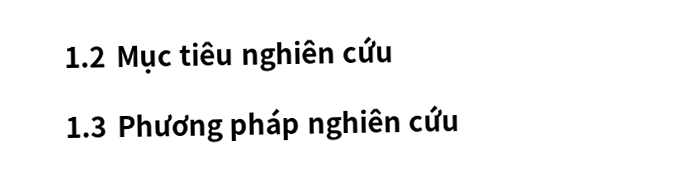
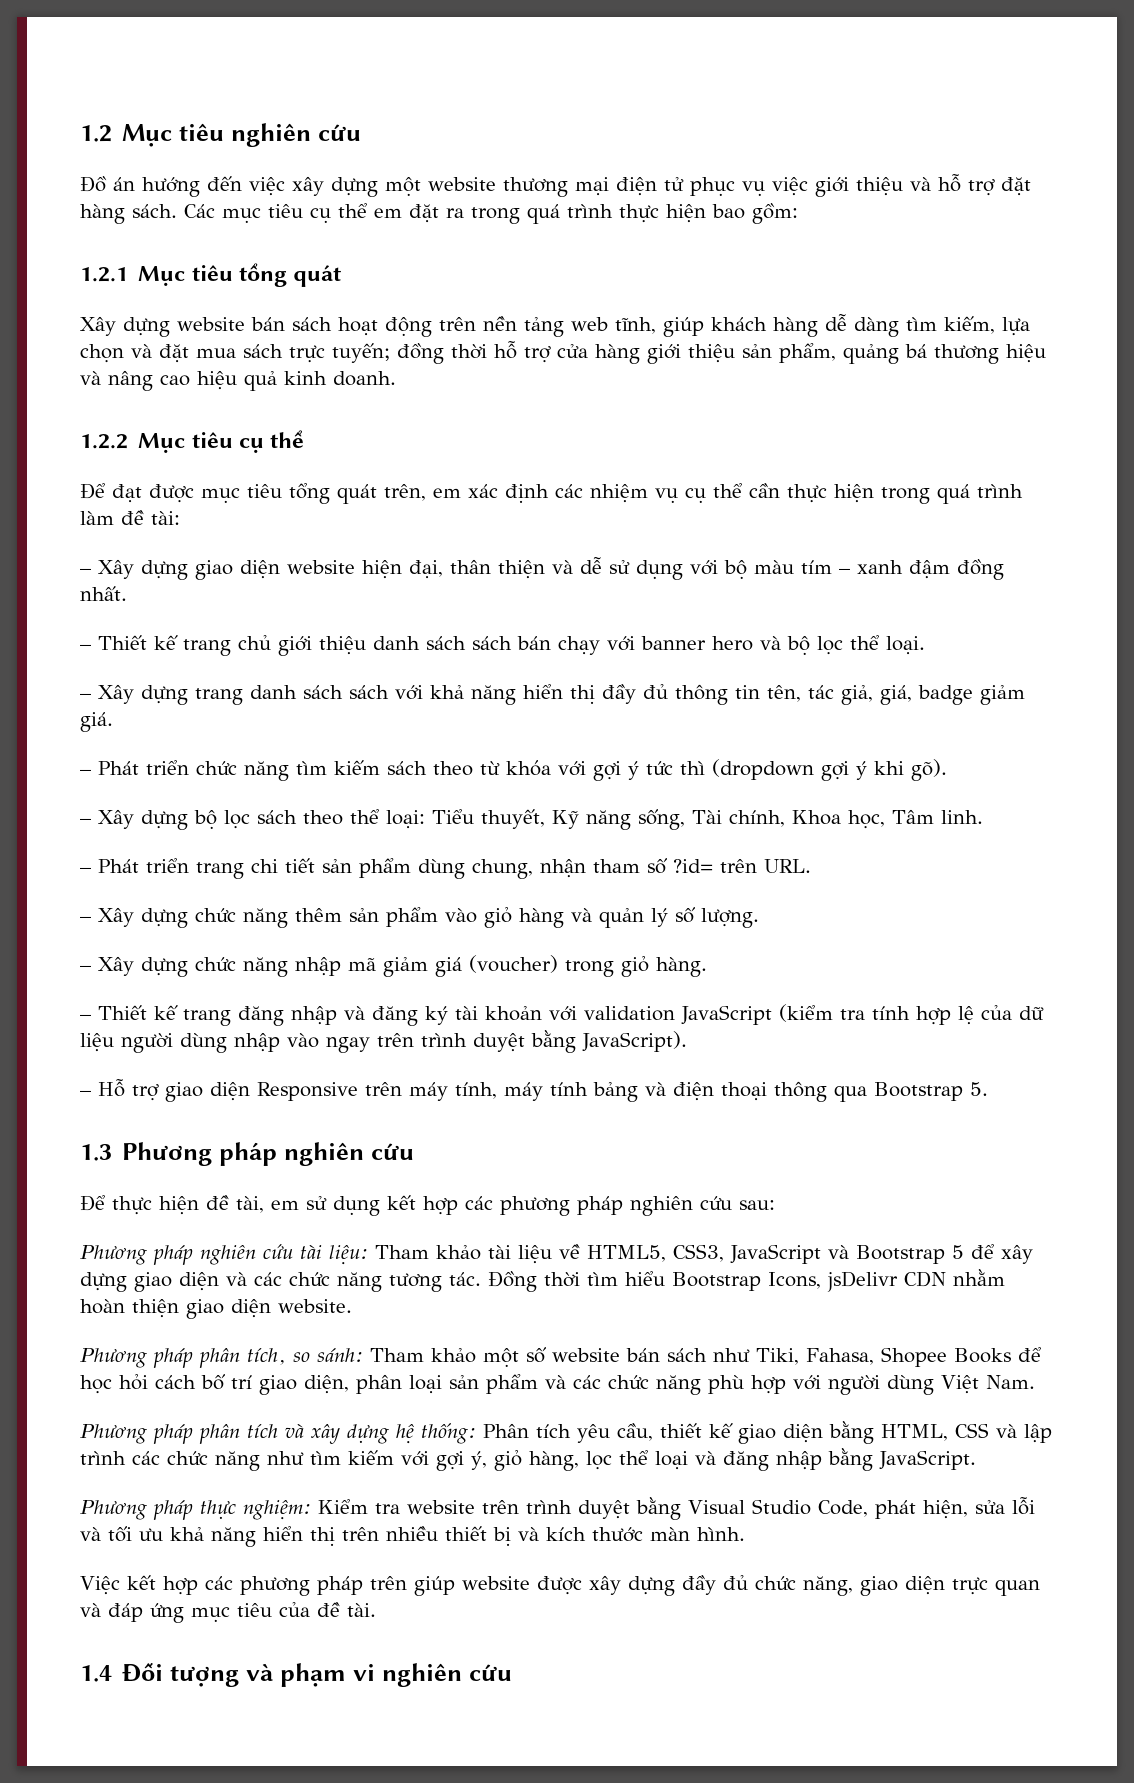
+ Đồ án hướng đến việc xây dựng một website thương mại điện tử phục vụ việc giới thiệu và hỗ trợ đặt hàng sách. Các mục tiêu cụ thể em đặt ra trong quá trình thực hiện bao gồm:
+ 1.2.1 Mục tiêu tổng quát
+ Xây dựng website bán sách hoạt động trên nền tảng web tĩnh, giúp khách hàng dễ dàng tìm kiếm, lựa chọn và đặt mua sách trực tuyến; đồng thời hỗ trợ cửa hàng giới thiệu sản phẩm, quảng bá thương hiệu và nâng cao hiệu quả kinh doanh.
+ 1.2.2 Mục tiêu cụ thể
+ Để đạt được mục tiêu tổng quát trên, em xác định các nhiệm vụ cụ thể cần thực hiện trong quá trình làm đề tài:
+ – Xây dựng giao diện website hiện đại, thân thiện và dễ sử dụng với bộ màu tím – xanh đậm đồng nhất.
+ – Thiết kế trang chủ giới thiệu danh sách sách bán chạy với banner hero và bộ lọc thể loại.
+ – Xây dựng trang danh sách sách với khả năng hiển thị đầy đủ thông tin tên, tác giả, giá, badge giảm giá.
+ – Phát triển chức năng tìm kiếm sách theo từ khóa với gợi ý tức thì (dropdown gợi ý khi gõ).
+ – Xây dựng bộ lọc sách theo thể loại: Tiểu thuyết, Kỹ năng sống, Tài chính, Khoa học, Tâm linh.
+ – Phát triển trang chi tiết sản phẩm dùng chung, nhận tham số ?id= trên URL.
+ – Xây dựng chức năng thêm sản phẩm vào giỏ hàng và quản lý số lượng.
+ – Xây dựng chức năng nhập mã giảm giá (voucher) trong giỏ hàng.
+ – Thiết kế trang đăng nhập và đăng ký tài khoản với validation JavaScript (kiểm tra tính hợp lệ của dữ liệu người dùng nhập vào ngay trên trình duyệt bằng JavaScript).
+ – Hỗ trợ giao diện Responsive trên máy tính, máy tính bảng và điện thoại thông qua Bootstrap 5.
+ Để thực hiện đề tài, em sử dụng kết hợp các phương pháp nghiên cứu sau:
+ Phương pháp nghiên cứu tài liệu: Tham khảo tài liệu về HTML5, CSS3, JavaScript và Bootstrap 5 để xây dựng giao diện và các chức năng tương tác. Đồng thời tìm hiểu Bootstrap Icons, jsDelivr CDN nhằm hoàn thiện giao diện website.
+ Phương pháp phân tích, so sánh: Tham khảo một số website bán sách như Tiki, Fahasa, Shopee Books để học hỏi cách bố trí giao diện, phân loại sản phẩm và các chức năng phù hợp với người dùng Việt Nam.
+ Phương pháp phân tích và xây dựng hệ thống: Phân tích yêu cầu, thiết kế giao diện bằng HTML, CSS và lập trình các chức năng như tìm kiếm với gợi ý, giỏ hàng, lọc thể loại và đăng nhập bằng JavaScript.
+ Phương pháp thực nghiệm: Kiểm tra website trên trình duyệt bằng Visual Studio Code, phát hiện, sửa lỗi và tối ưu khả năng hiển thị trên nhiều thiết bị và kích thước màn hình.
+ Việc kết hợp các phương pháp trên giúp website được xây dựng đầy đủ chức năng, giao diện trực quan và đáp ứng mục tiêu của đề tài.
+ 1.4 Đối tượng và phạm vi nghiên cứu

